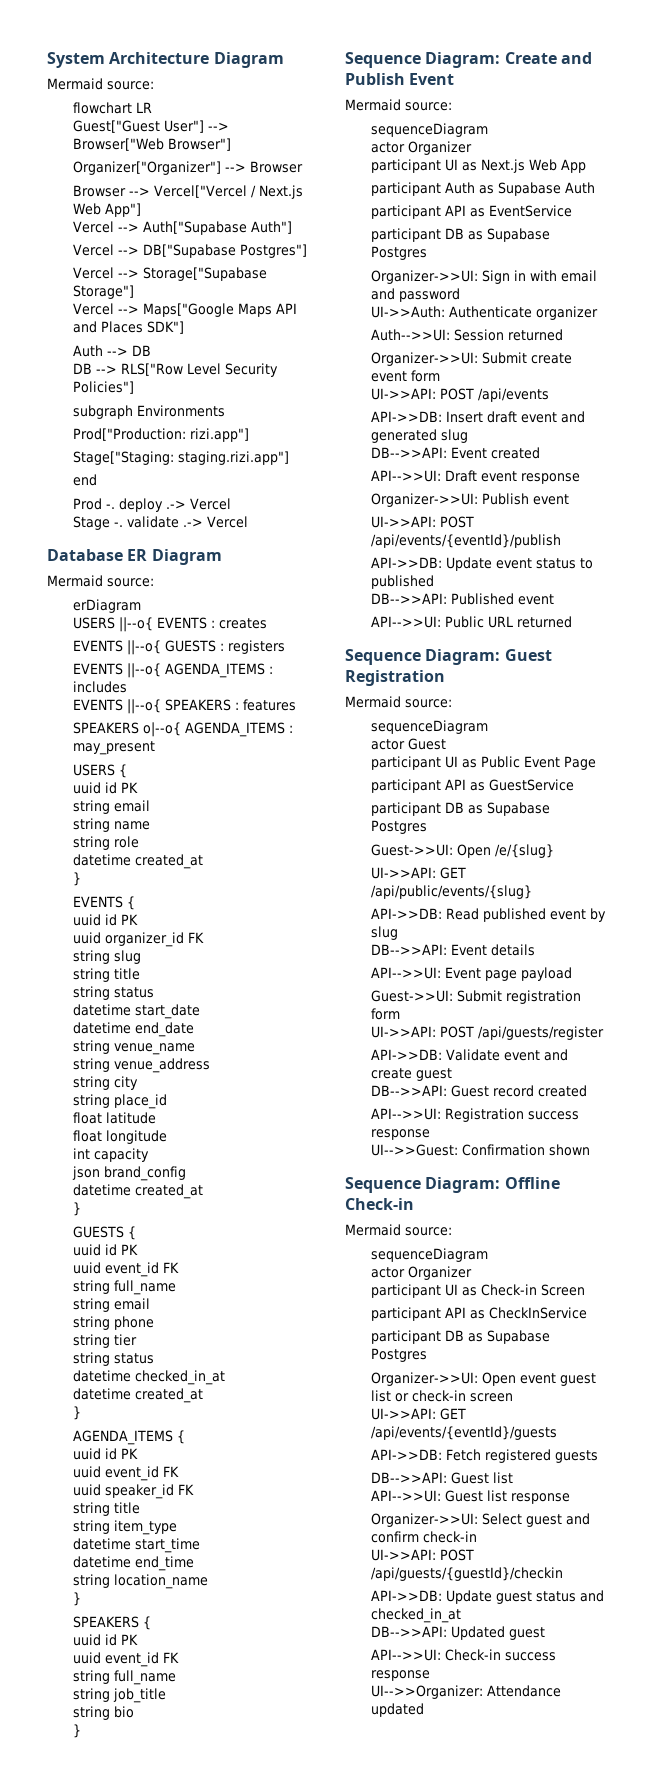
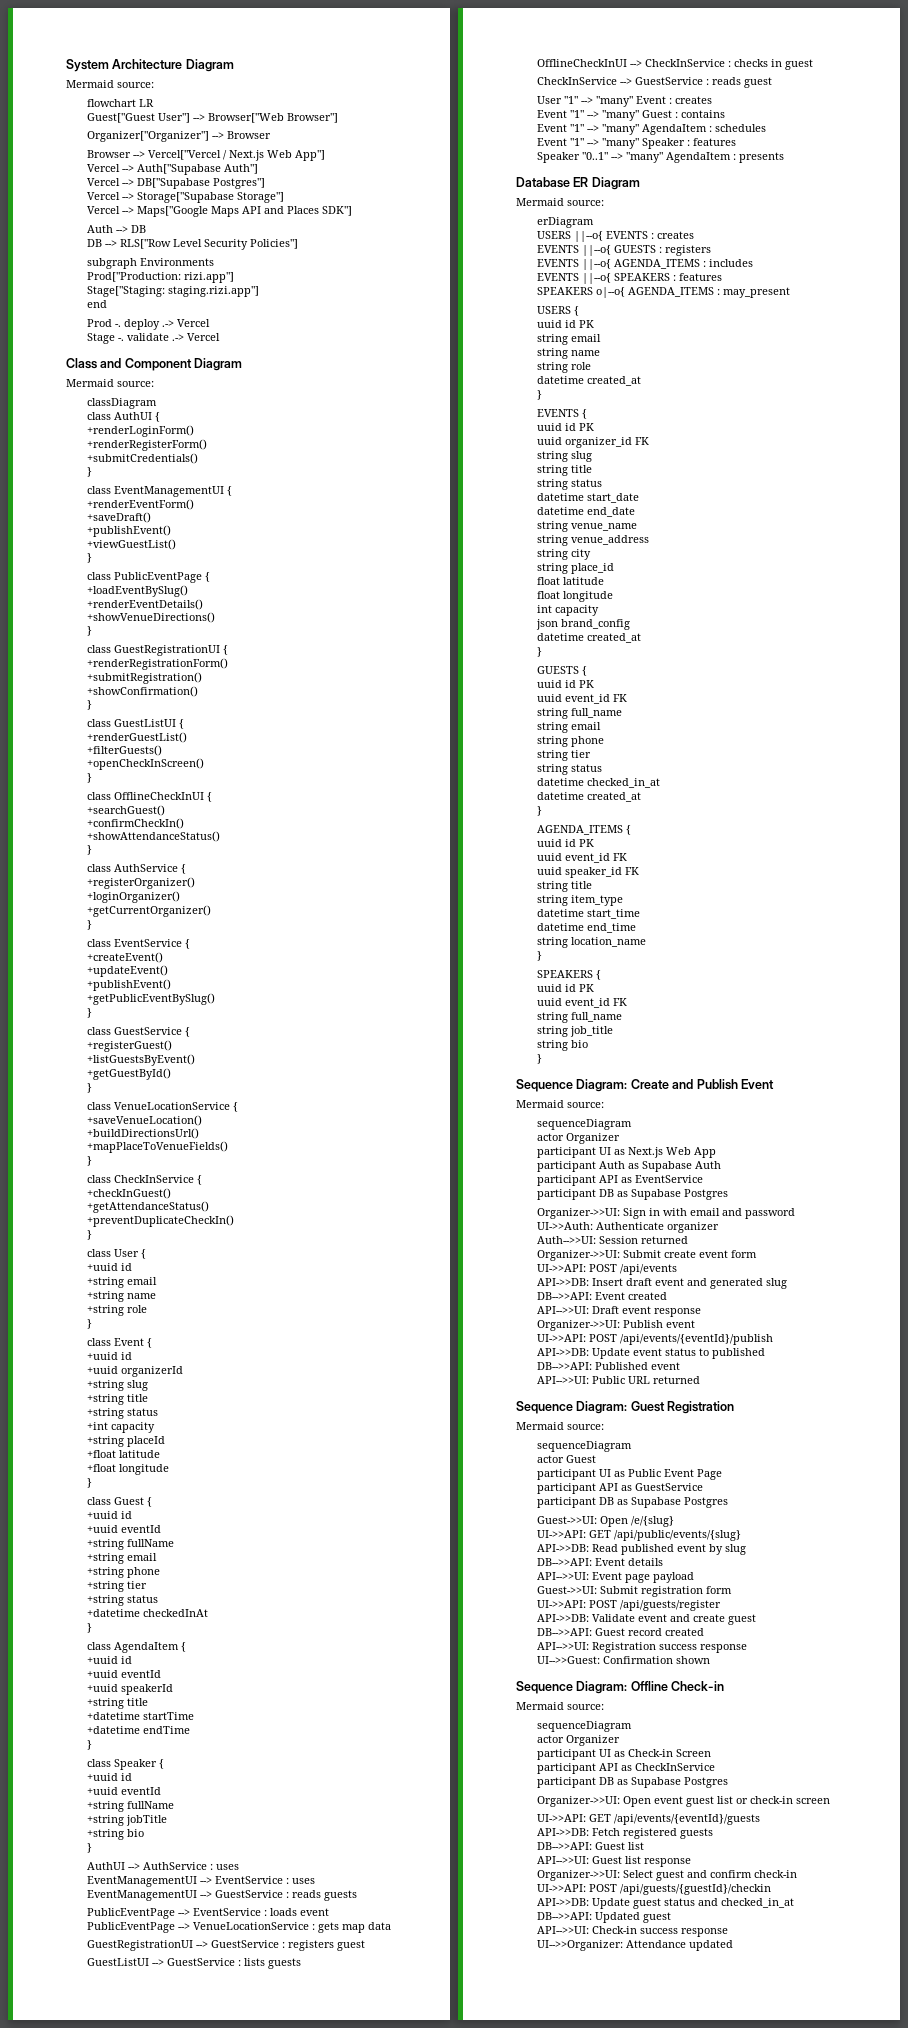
+ Class and Component Diagram
+ Mermaid source:
+ classDiagram
+ class AuthUI {
+ +renderLoginForm()
+ +renderRegisterForm()
+ +submitCredentials()
+ }
+ class EventManagementUI {
+ +renderEventForm()
+ +saveDraft()
+ +publishEvent()
+ +viewGuestList()
+ }
+ class PublicEventPage {
+ +loadEventBySlug()
+ +renderEventDetails()
+ +showVenueDirections()
+ }
+ class GuestRegistrationUI {
+ +renderRegistrationForm()
+ +submitRegistration()
+ +showConfirmation()
+ }
+ class GuestListUI {
+ +renderGuestList()
+ +filterGuests()
+ +openCheckInScreen()
+ }
+ class OfflineCheckInUI {
+ +searchGuest()
+ +confirmCheckIn()
+ +showAttendanceStatus()
+ }
+ class AuthService {
+ +registerOrganizer()
+ +loginOrganizer()
+ +getCurrentOrganizer()
+ }
+ class EventService {
+ +createEvent()
+ +updateEvent()
+ +publishEvent()
+ +getPublicEventBySlug()
+ }
+ class GuestService {
+ +registerGuest()
+ +listGuestsByEvent()
+ +getGuestById()
+ }
+ class VenueLocationService {
+ +saveVenueLocation()
+ +buildDirectionsUrl()
+ +mapPlaceToVenueFields()
+ }
+ class CheckInService {
+ +checkInGuest()
+ +getAttendanceStatus()
+ +preventDuplicateCheckIn()
+ }
+ class User {
+ +uuid id
+ +string email
+ +string name
+ +string role
+ }
+ class Event {
+ +uuid id
+ +uuid organizerId
+ +string slug
+ +string title
+ +string status
+ +int capacity
+ +string placeId
+ +float latitude
+ +float longitude
+ }
+ class Guest {
+ +uuid id
+ +uuid eventId
+ +string fullName
+ +string email
+ +string phone
+ +string tier
+ +string status
+ +datetime checkedInAt
+ }
+ class AgendaItem {
+ +uuid id
+ +uuid eventId
+ +uuid speakerId
+ +string title
+ +datetime startTime
+ +datetime endTime
+ }
+ class Speaker {
+ +uuid id
+ +uuid eventId
+ +string fullName
+ +string jobTitle
+ +string bio
+ }
+ AuthUI --> AuthService : uses
+ EventManagementUI --> EventService : uses
+ EventManagementUI --> GuestService : reads guests
+ PublicEventPage --> EventService : loads event
+ PublicEventPage --> VenueLocationService : gets map data
+ GuestRegistrationUI --> GuestService : registers guest
+ GuestListUI --> GuestService : lists guests
+ OfflineCheckInUI --> CheckInService : checks in guest
+ CheckInService --> GuestService : reads guest
+ User "1" --> "many" Event : creates
+ Event "1" --> "many" Guest : contains
+ Event "1" --> "many" AgendaItem : schedules
+ Event "1" --> "many" Speaker : features
+ Speaker "0..1" --> "many" AgendaItem : presents

